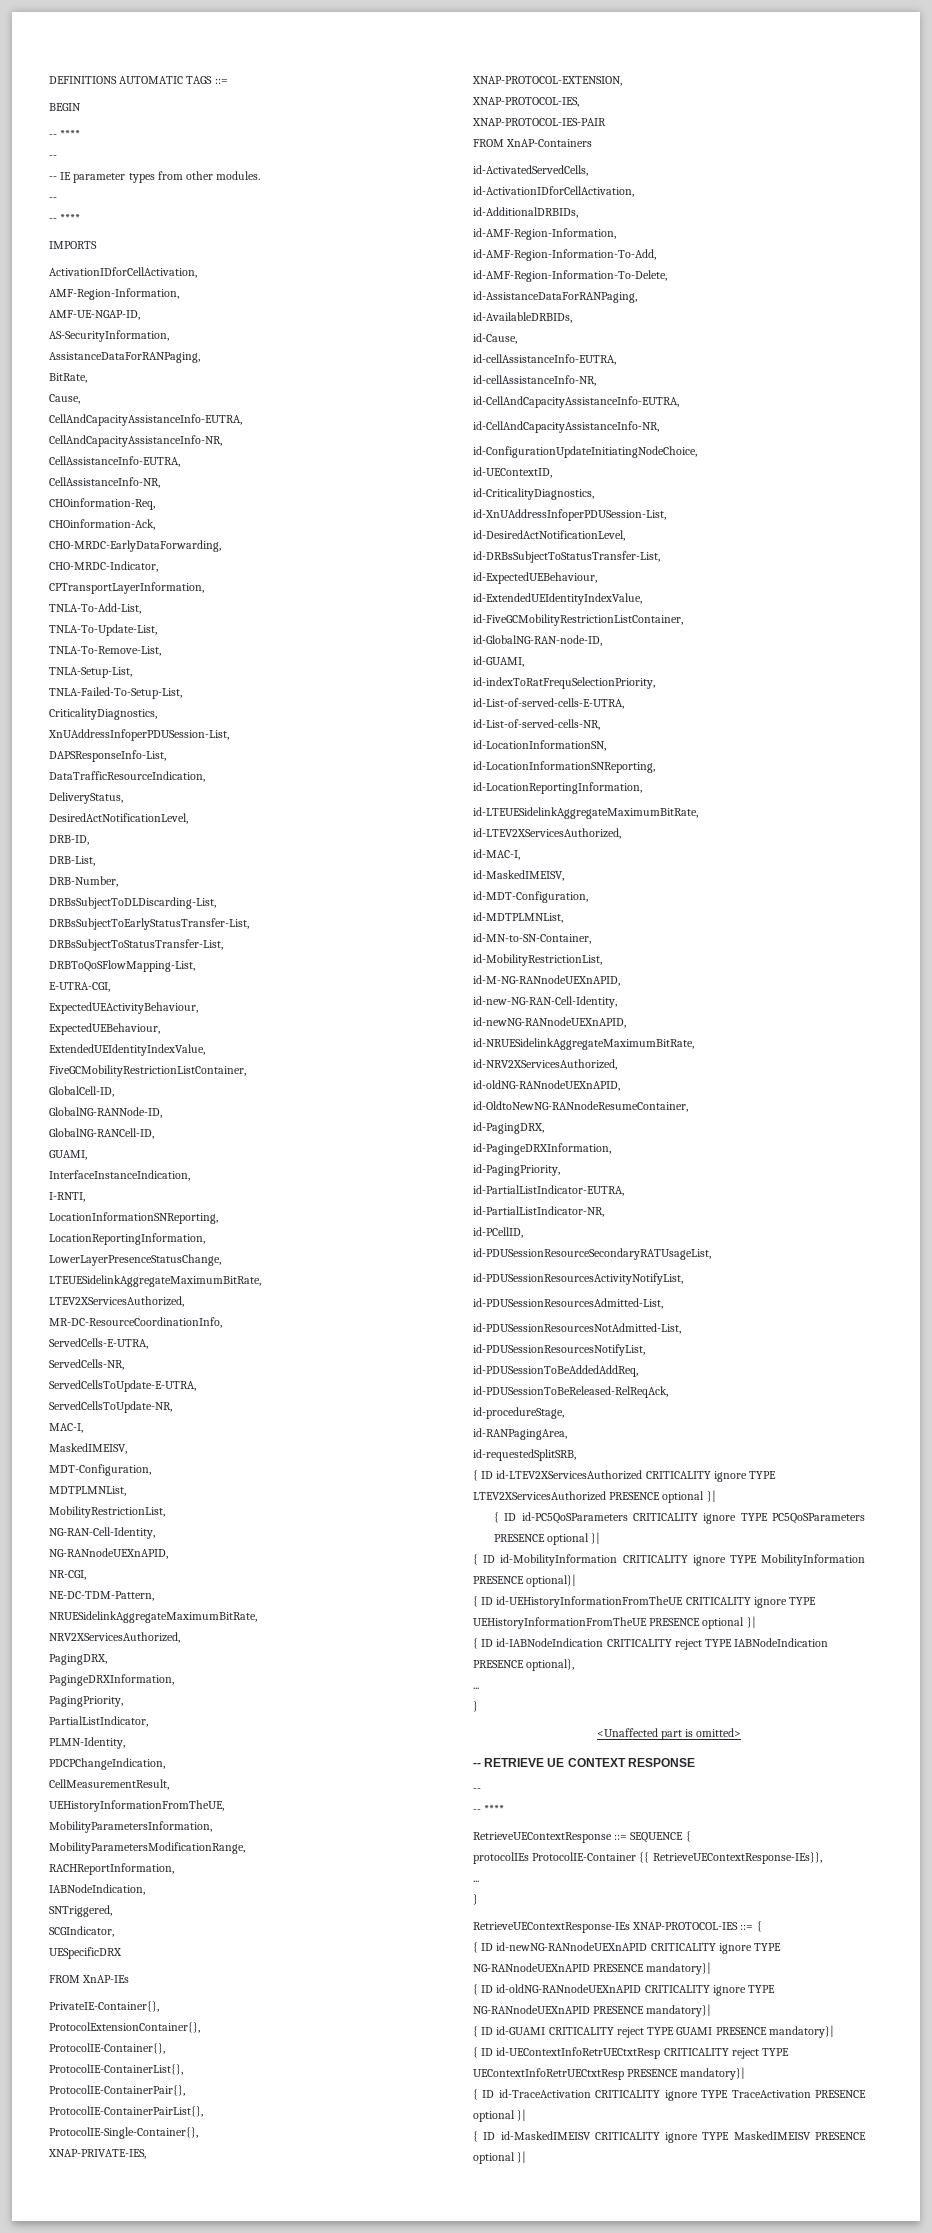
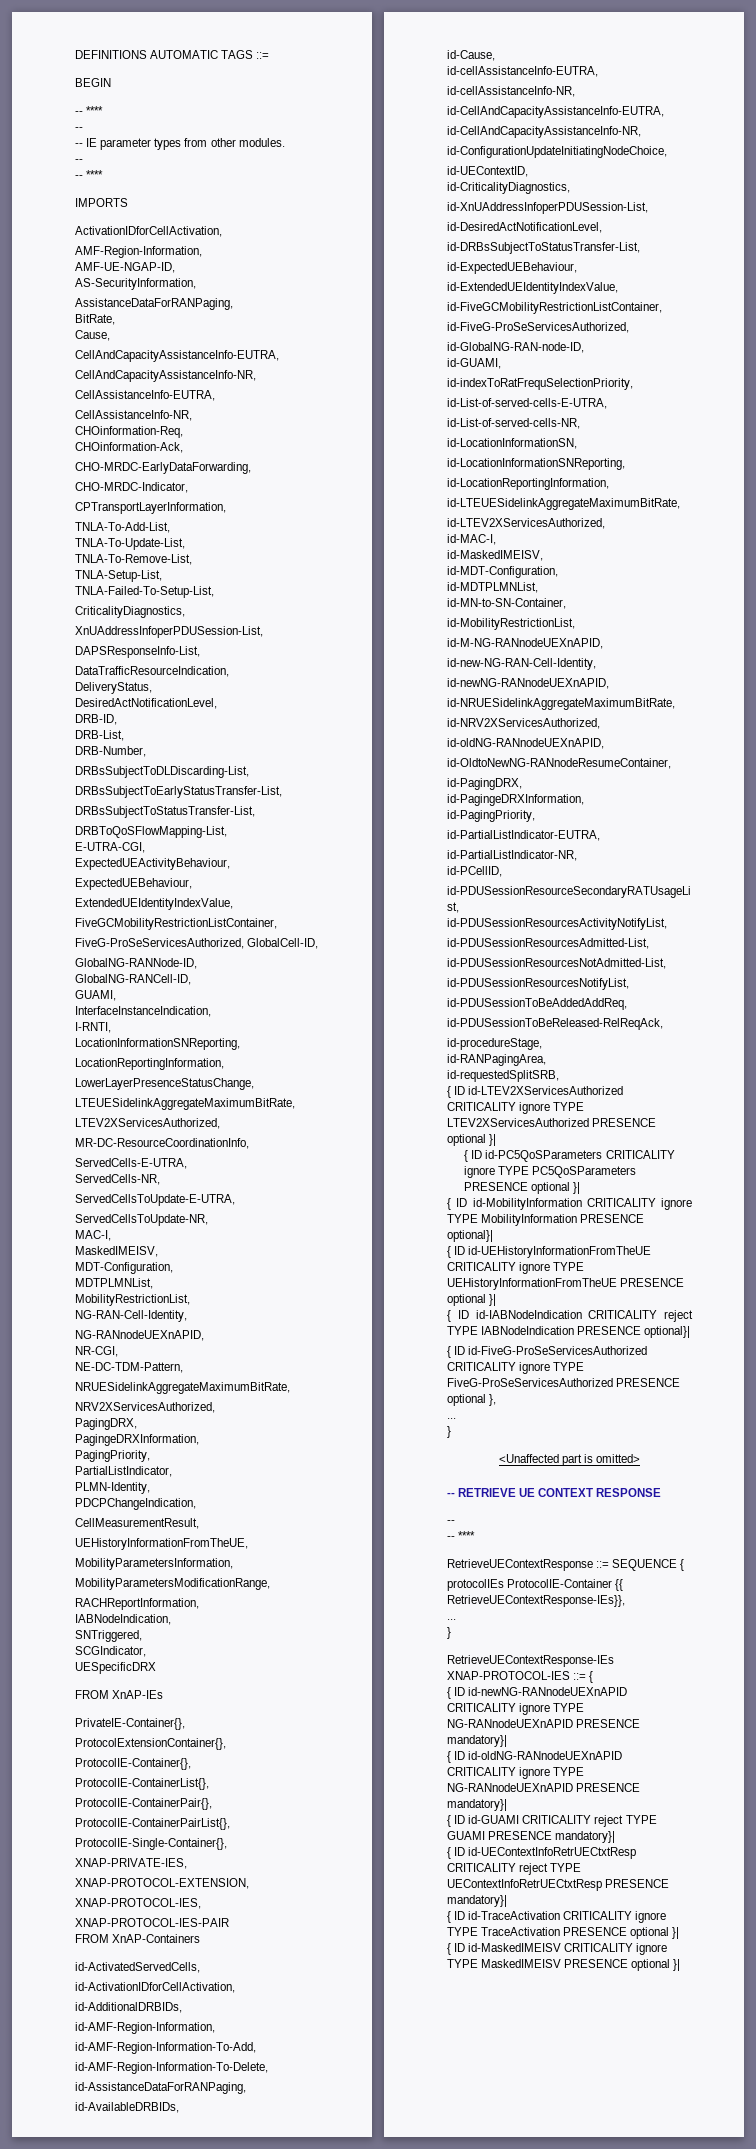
- GlobalCell-ID,
+ FiveG-ProSeServicesAuthorized, GlobalCell-ID,
+ id-FiveG-ProSeServicesAuthorized,
- { ID id-IABNodeIndication CRITICALITY reject TYPE IABNodeIndication PRESENCE optional},
+ { ID id-IABNodeIndication CRITICALITY reject TYPE IABNodeIndication PRESENCE optional}|
+ { ID id-FiveG-ProSeServicesAuthorized CRITICALITY ignore TYPE FiveG-ProSeServicesAuthorized PRESENCE optional },

